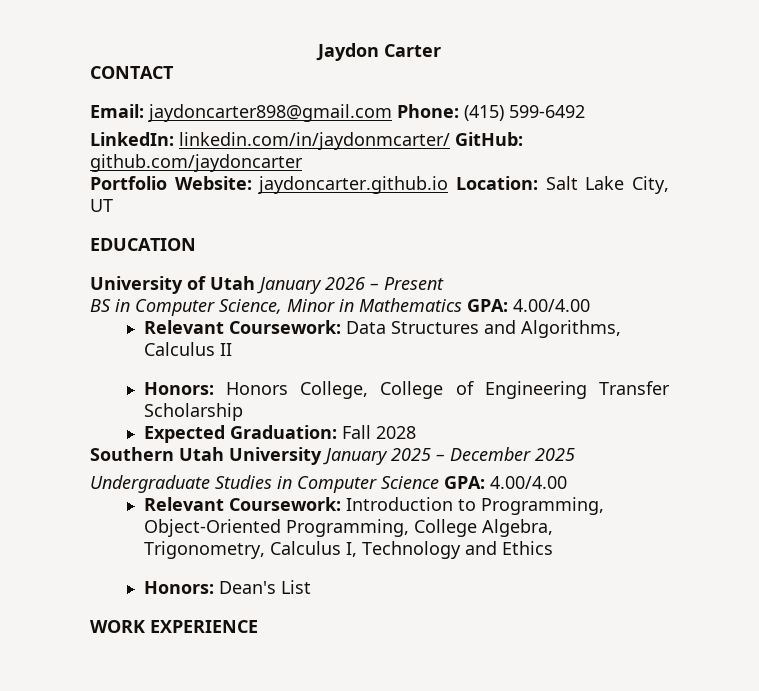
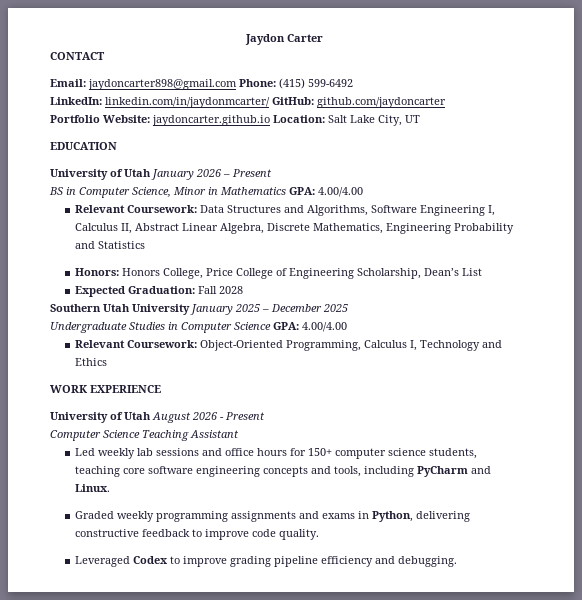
- Relevant Coursework: Data Structures and Algorithms, Calculus II
+ Relevant Coursework: Data Structures and Algorithms, Software Engineering I, Calculus II, Abstract Linear Algebra, Discrete Mathematics, Engineering Probability and Statistics
- Honors: Honors College, College of Engineering Transfer Scholarship
+ Honors: Honors College, Price College of Engineering Scholarship, Dean’s List
- Relevant Coursework: Introduction to Programming, Object-Oriented Programming, College Algebra, Trigonometry, Calculus I, Technology and Ethics
+ Relevant Coursework: Object-Oriented Programming, Calculus I, Technology and Ethics
- Honors: Dean's List
+ University of Utah August 2026 - Present
+ Computer Science Teaching Assistant
+ Led weekly lab sessions and office hours for 150+ computer science students, teaching core software engineering concepts and tools, including PyCharm and Linux.
+ Graded weekly programming assignments and exams in Python, delivering constructive feedback to improve code quality.
+ Leveraged Codex to improve grading pipeline efficiency and debugging.

